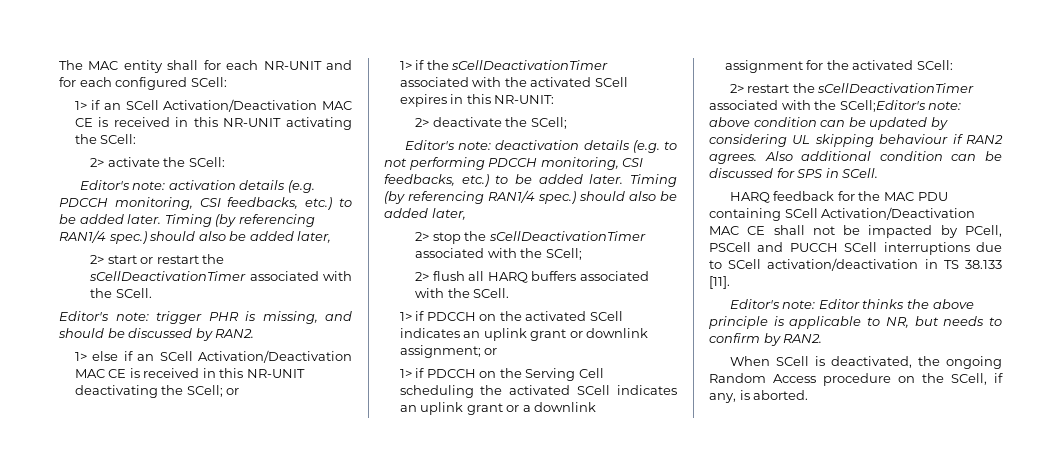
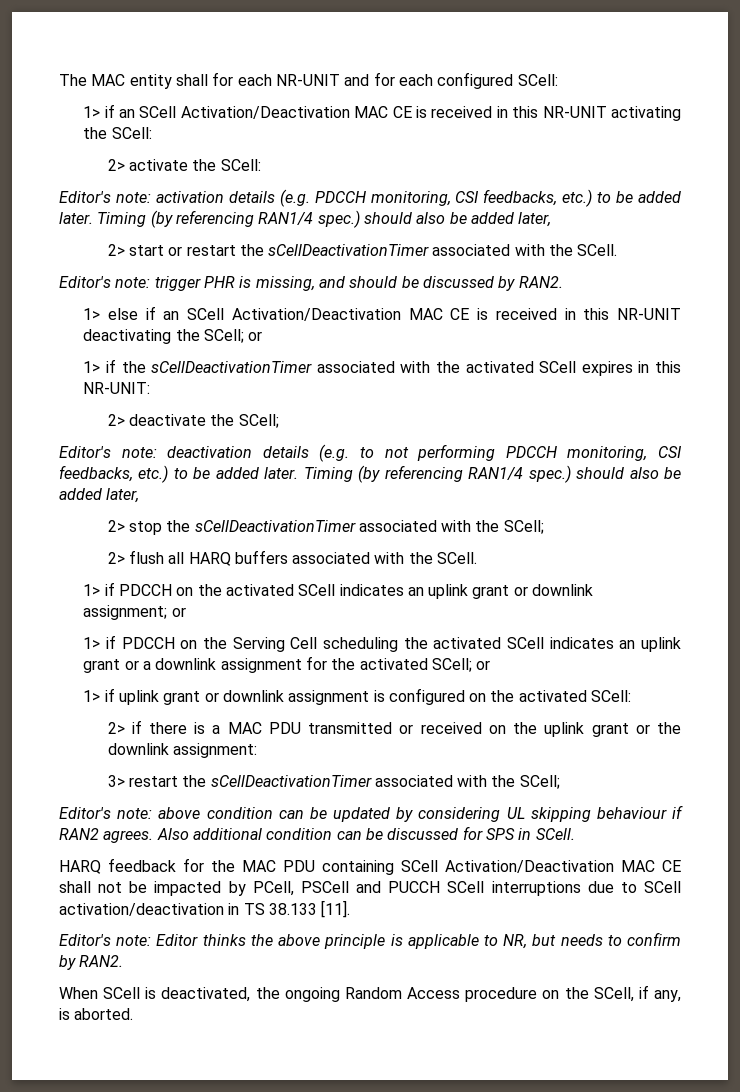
- 1> if PDCCH on the Serving Cell scheduling the activated SCell indicates an uplink grant or a downlink assignment for the activated SCell:
- 2> restart the sCellDeactivationTimer associated with the SCell;Editor's note: above condition can be updated by considering UL skipping behaviour if RAN2 agrees.
+ 1> if PDCCH on the Serving Cell scheduling the activated SCell indicates an uplink grant or a downlink assignment for the activated SCell; or
+ 1> if uplink grant or downlink assignment is configured on the activated SCell:
+ 2> if there is a MAC PDU transmitted or received on the uplink grant or the downlink assignment:
+ 3> restart the sCellDeactivationTimer associated with the SCell;
+ Editor's note: above condition can be updated by considering UL skipping behaviour if RAN2 agrees.

